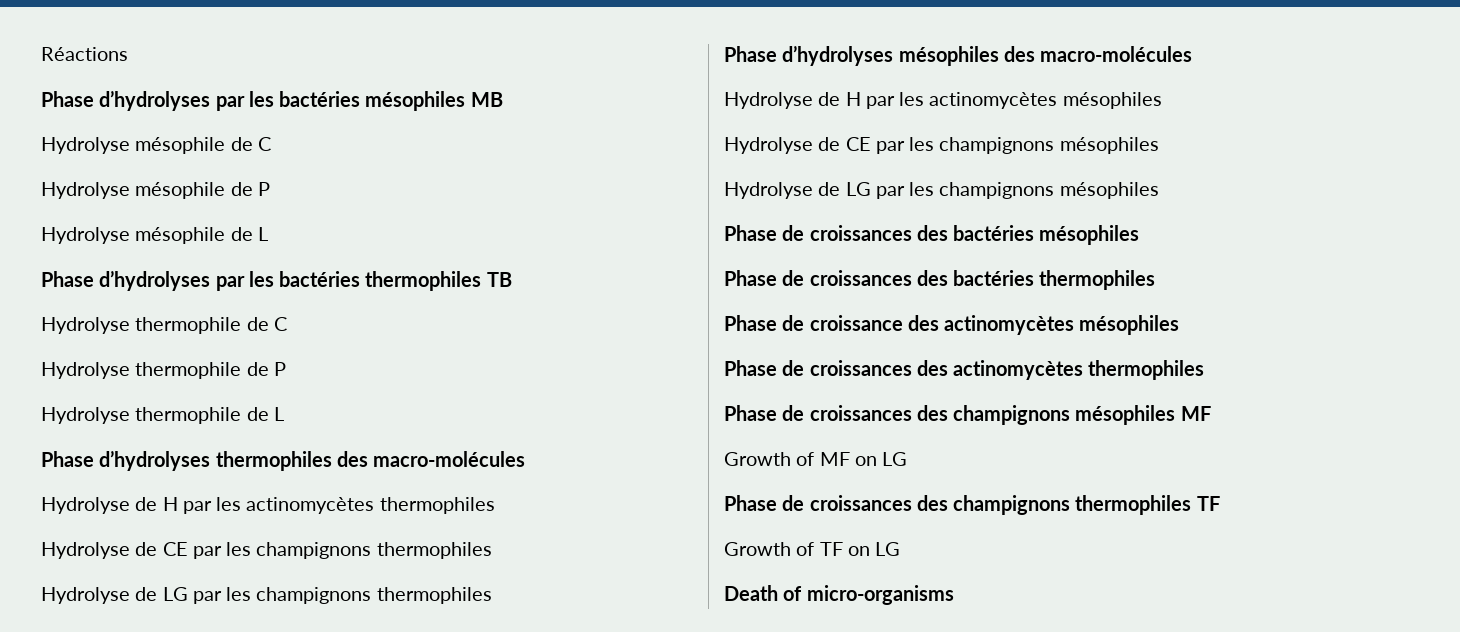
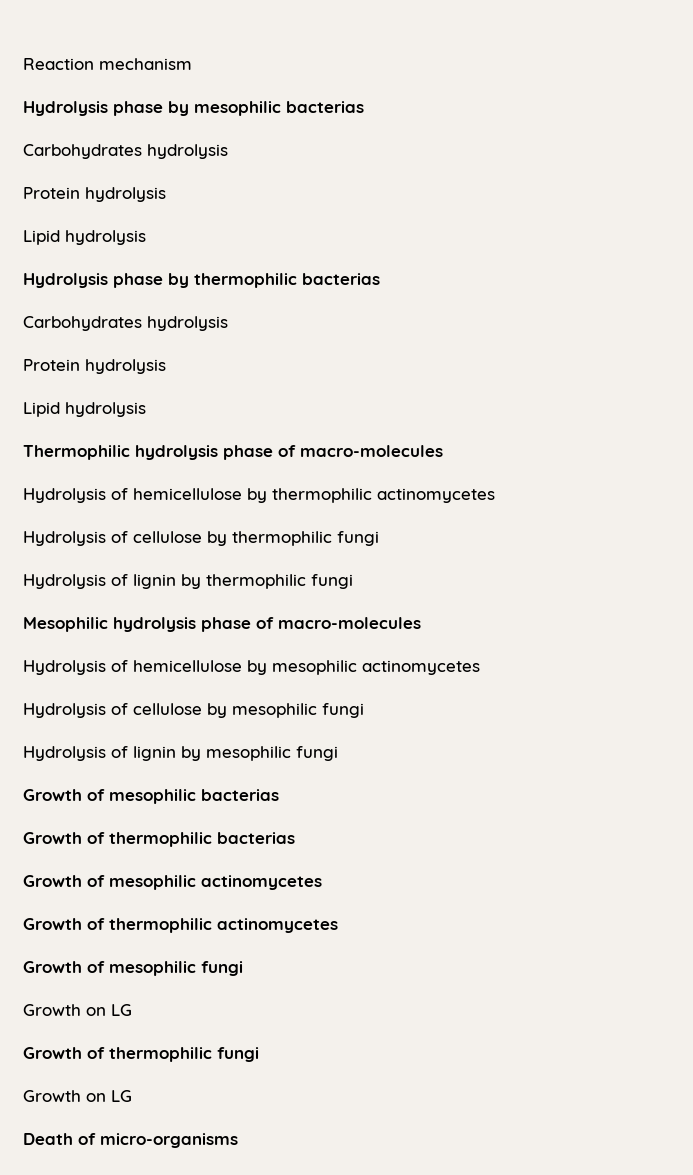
- Réactions
- Phase d’hydrolyses par les bactéries mésophiles MB
- Hydrolyse mésophile de C
- Hydrolyse mésophile de P
- Hydrolyse mésophile de L
- Phase d’hydrolyses par les bactéries thermophiles TB
- Hydrolyse thermophile de C
- Hydrolyse thermophile de P
- Hydrolyse thermophile de L
- Phase d’hydrolyses thermophiles des macro-molécules
- Hydrolyse de H par les actinomycètes thermophiles
- Hydrolyse de CE par les champignons thermophiles
- Hydrolyse de LG par les champignons thermophiles
- Phase d’hydrolyses mésophiles des macro-molécules
- Hydrolyse de H par les actinomycètes mésophiles
- Hydrolyse de CE par les champignons mésophiles
- Hydrolyse de LG par les champignons mésophiles
- Phase de croissances des bactéries mésophiles
- Phase de croissances des bactéries thermophiles
- Phase de croissance des actinomycètes mésophiles
- Phase de croissances des actinomycètes thermophiles
- Phase de croissances des champignons mésophiles MF
- Growth of MF on LG
- Phase de croissances des champignons thermophiles TF
- Growth of TF on LG
+ Reaction mechanism
+ Hydrolysis phase by mesophilic bacterias
+ Carbohydrates hydrolysis
+ Protein hydrolysis
+ Lipid hydrolysis
+ Hydrolysis phase by thermophilic bacterias
+ Carbohydrates hydrolysis
+ Protein hydrolysis
+ Lipid hydrolysis
+ Thermophilic hydrolysis phase of macro-molecules
+ Hydrolysis of hemicellulose by thermophilic actinomycetes
+ Hydrolysis of cellulose by thermophilic fungi
+ Hydrolysis of lignin by thermophilic fungi
+ Mesophilic hydrolysis phase of macro-molecules
+ Hydrolysis of hemicellulose by mesophilic actinomycetes
+ Hydrolysis of cellulose by mesophilic fungi
+ Hydrolysis of lignin by mesophilic fungi
+ Growth of mesophilic bacterias
+ Growth of thermophilic bacterias
+ Growth of mesophilic actinomycetes
+ Growth of thermophilic actinomycetes
+ Growth of mesophilic fungi
+ Growth on LG
+ Growth of thermophilic fungi
+ Growth on LG

